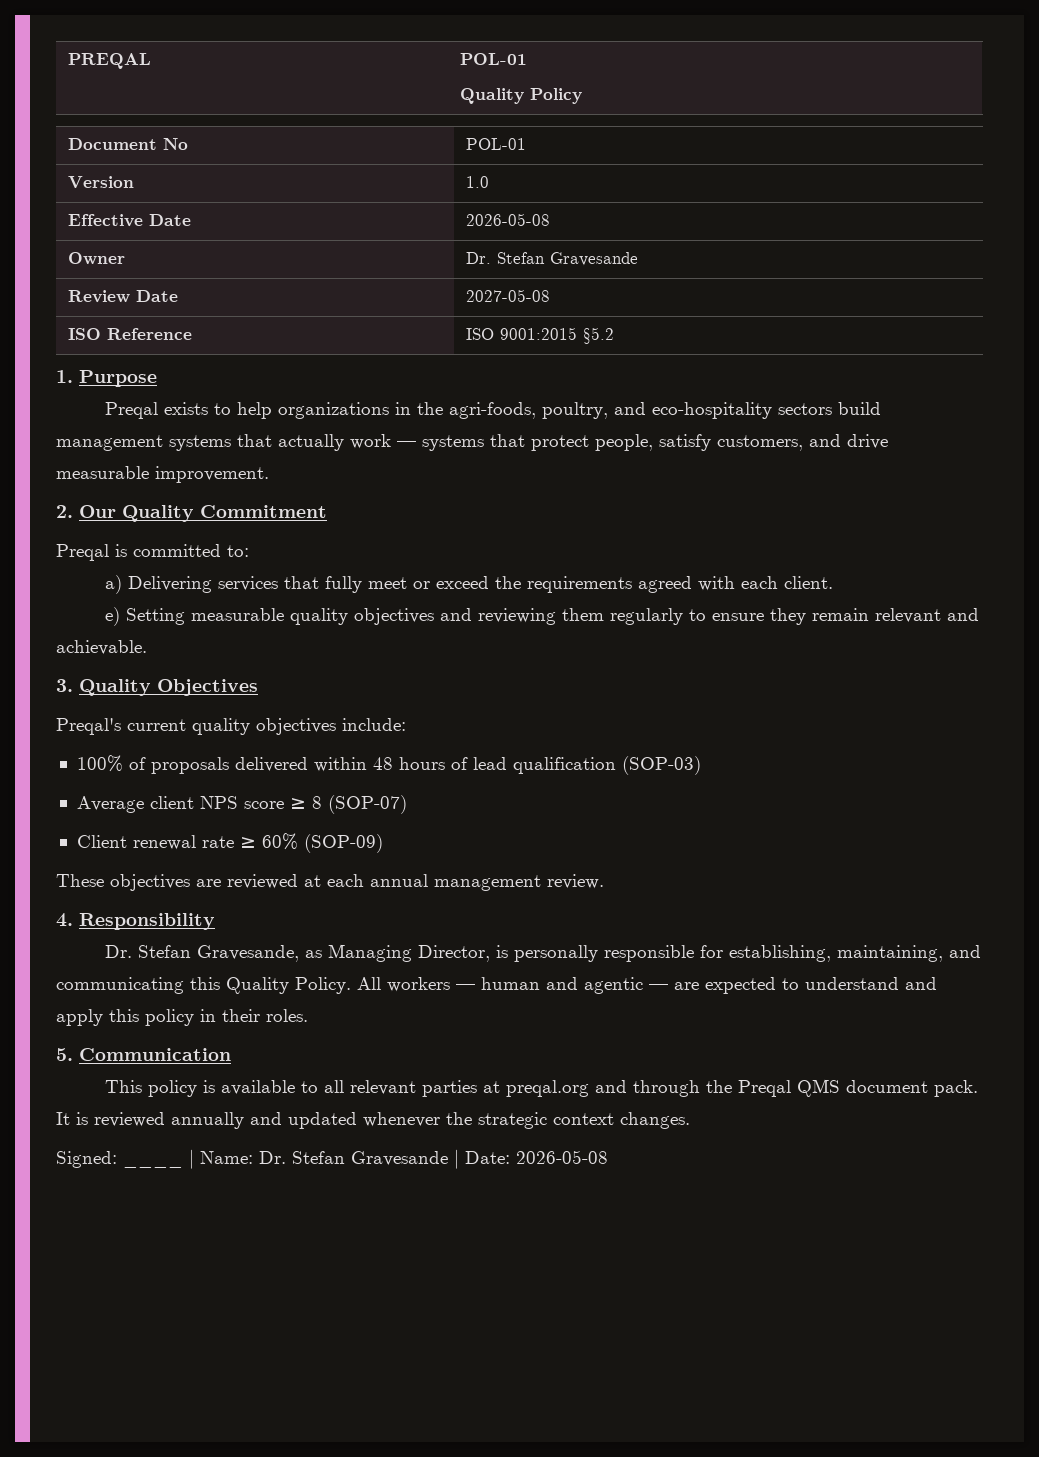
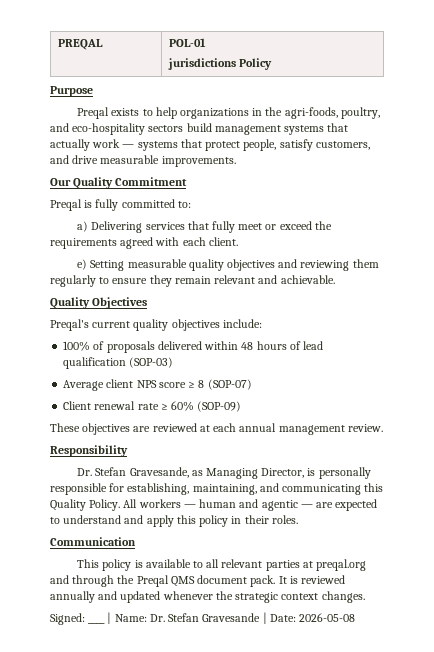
  PREQAL | POL-01
- Quality Policy
+ jurisdictions Policy
- Document No | POL-01
- Version | 1.0
- Effective Date | 2026-05-08
- Owner | Dr. Stefan Gravesande
- Review Date | 2027-05-08
- ISO Reference | ISO 9001:2015 §5.2
- 1. Purpose
+ Purpose
- Preqal exists to help organizations in the agri-foods, poultry, and eco-hospitality sectors build management systems that actually work — systems that protect people, satisfy customers, and drive measurable improvement.
- 2. Our Quality Commitment
+ Preqal exists to help organizations in the agri-foods, poultry, and eco-hospitality sectors build management systems that actually work — systems that protect people, satisfy customers, and drive measurable improvements.
+ Our Quality Commitment
- Preqal is committed to:
+ Preqal is fully committed to:
- 3. Quality Objectives
+ Quality Objectives
- 4. Responsibility
+ Responsibility
- 5. Communication
+ Communication

